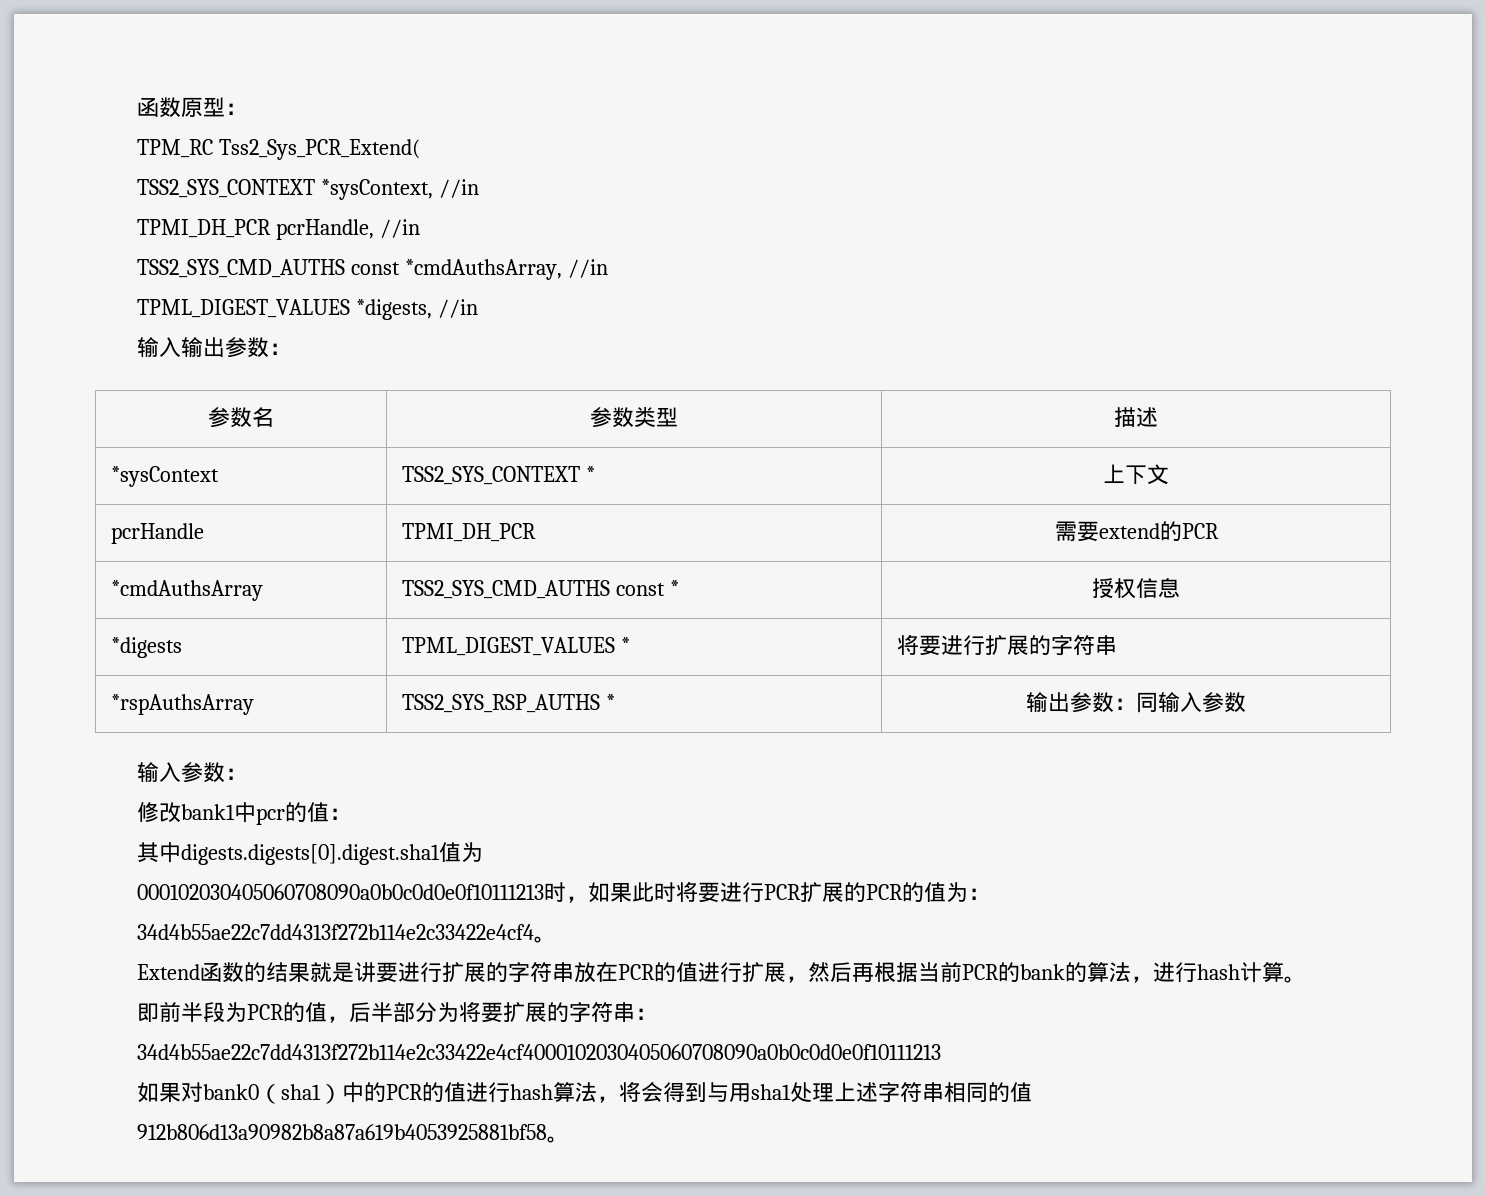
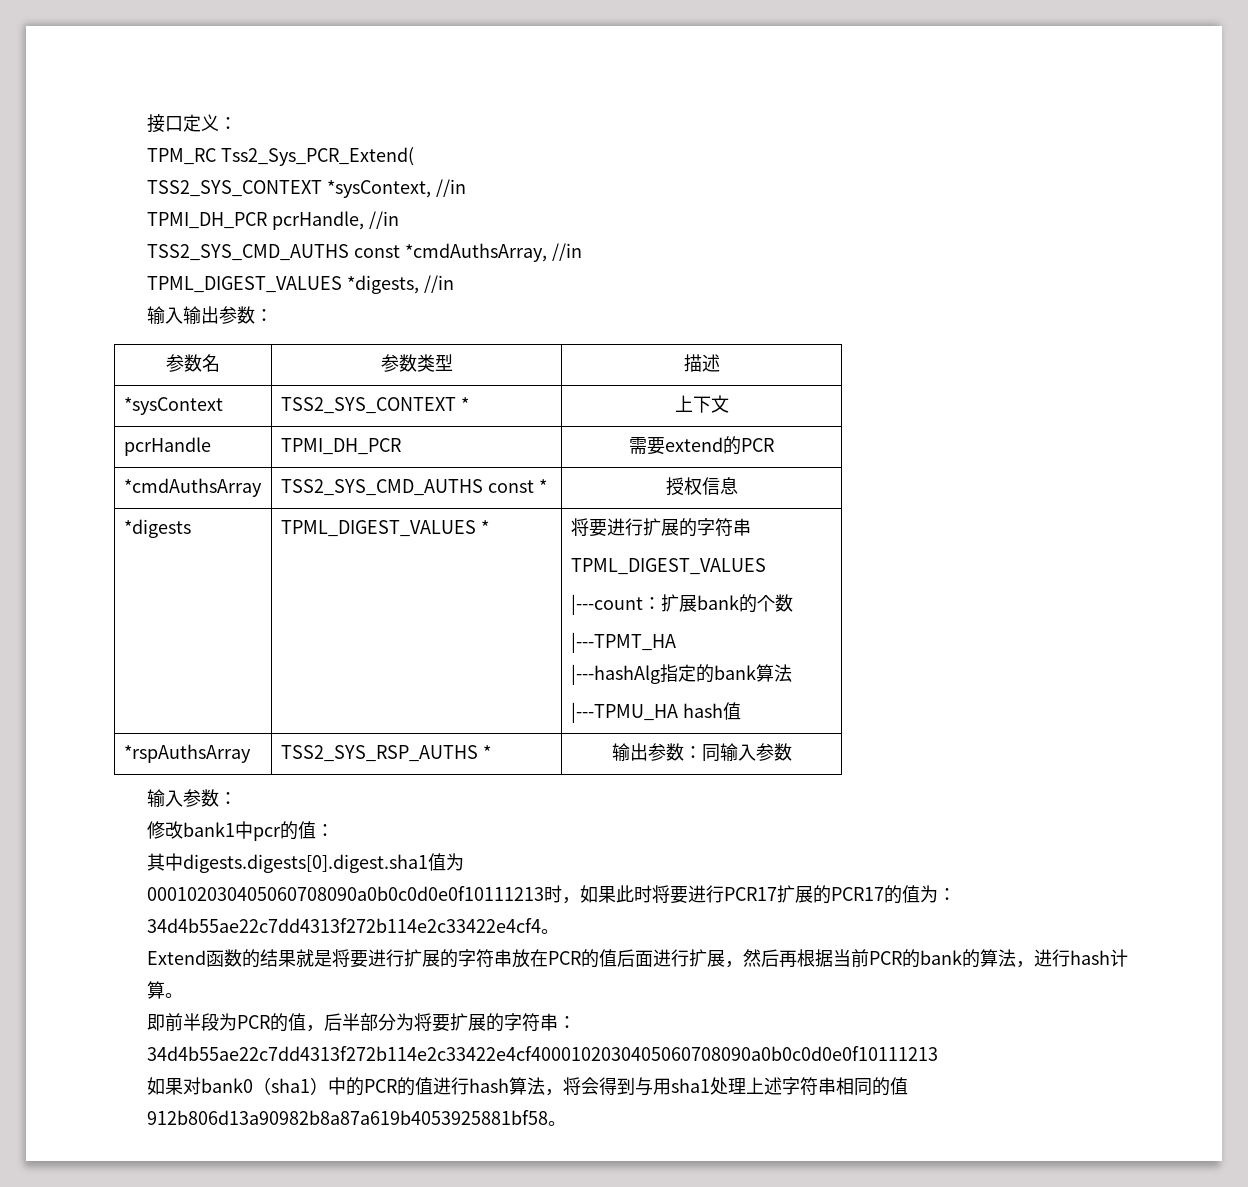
- 函数原型：
+ 接口定义：
  *digests | TPML_DIGEST_VALUES * | 将要进行扩展的字符串
+ TPML_DIGEST_VALUES
+ |---count：扩展bank的个数
+ |---TPMT_HA
+ |---hashAlg指定的bank算法
+ |---TPMU_HA hash值
- 000102030405060708090a0b0c0d0e0f10111213时，如果此时将要进行PCR扩展的PCR的值为：34d4b55ae22c7dd4313f272b114e2c33422e4cf4。
+ 000102030405060708090a0b0c0d0e0f10111213时，如果此时将要进行PCR17扩展的PCR17的值为：34d4b55ae22c7dd4313f272b114e2c33422e4cf4。
- Extend函数的结果就是讲要进行扩展的字符串放在PCR的值进行扩展，然后再根据当前PCR的bank的算法，进行hash计算。
+ Extend函数的结果就是将要进行扩展的字符串放在PCR的值后面进行扩展，然后再根据当前PCR的bank的算法，进行hash计算。

